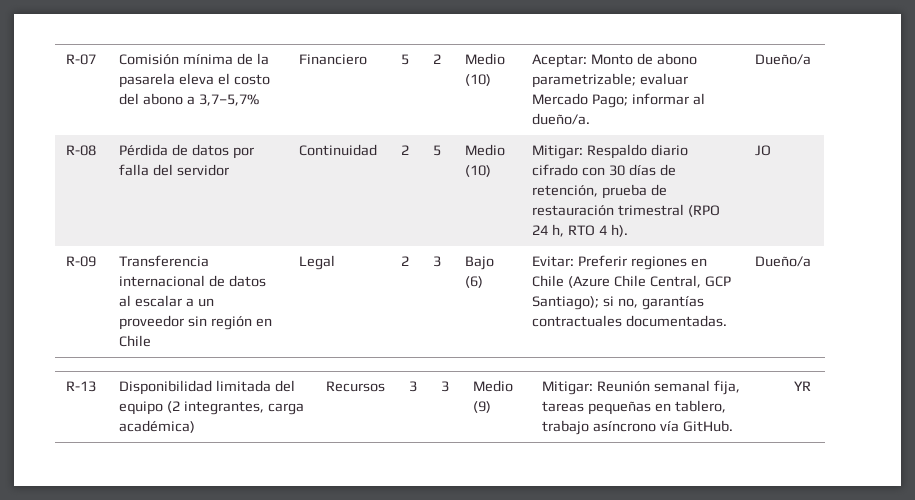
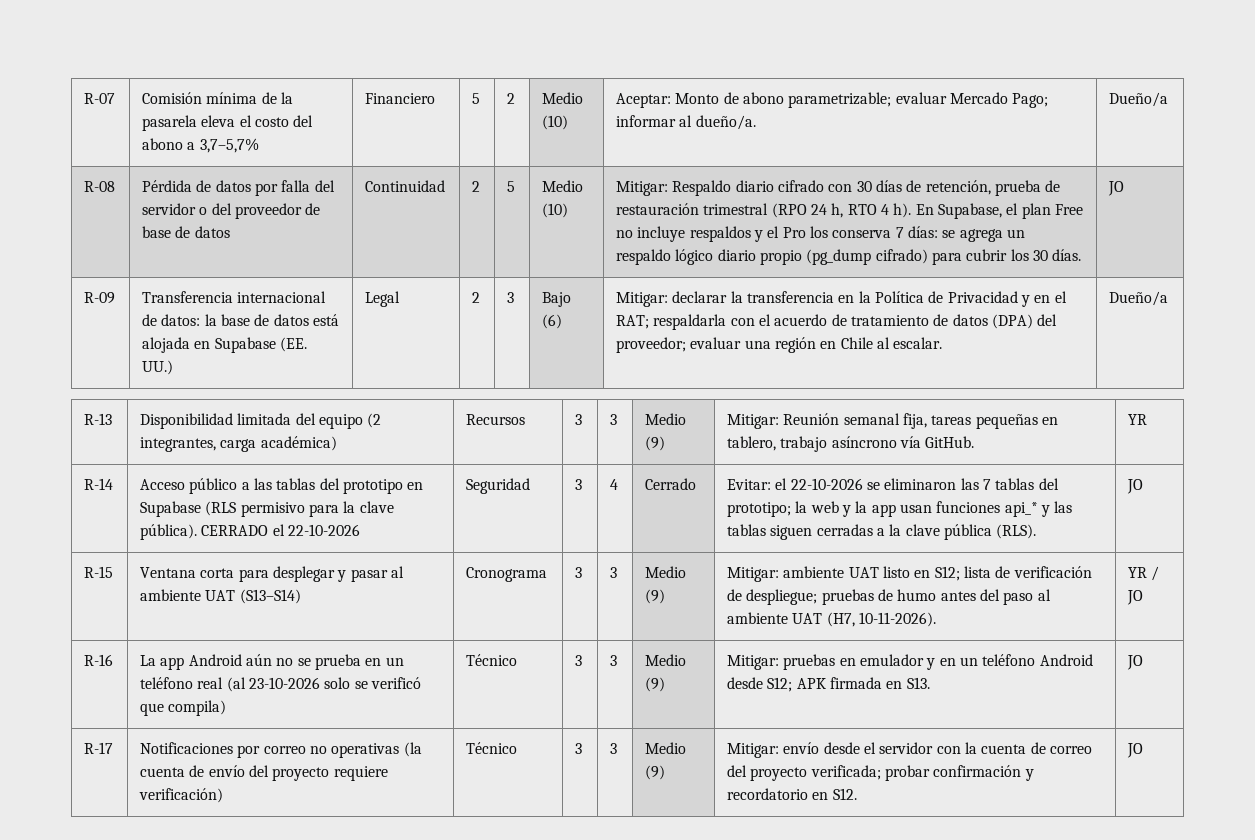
- Pérdida de datos por falla del servidor
+ Pérdida de datos por falla del servidor o del proveedor de base de datos
+ En Supabase, el plan Free no incluye respaldos y el Pro los conserva 7 días: se agrega un respaldo lógico diario propio (pg_dump cifrado) para cubrir los 30 días.
- Transferencia internacional de datos al escalar a un proveedor sin región en Chile
+ Transferencia internacional de datos: la base de datos está alojada en Supabase (EE. UU.)
- Evitar: Preferir regiones en Chile (Azure Chile Central, GCP Santiago); si no, garantías contractuales documentadas.
+ Mitigar: declarar la transferencia en la Política de Privacidad y en el RAT; respaldarla con el acuerdo de tratamiento de datos (DPA) del proveedor; evaluar una región en Chile al escalar.
+ R-14 | Acceso público a las tablas del prototipo en Supabase (RLS permisivo para la clave pública). CERRADO el 22-10-2026 | Seguridad | 3 | 4 | Cerrado | Evitar: el 22-10-2026 se eliminaron las 7 tablas del prototipo; la web y la app usan funciones api_* y las tablas siguen cerradas a la clave pública (RLS). | JO
+ R-15 | Ventana corta para desplegar y pasar al ambiente UAT (S13–S14) | Cronograma | 3 | 3 | Medio (9) | Mitigar: ambiente UAT listo en S12; lista de verificación de despliegue; pruebas de humo antes del paso al ambiente UAT (H7, 10-11-2026). | YR / JO
+ R-16 | La app Android aún no se prueba en un teléfono real (al 23-10-2026 solo se verificó que compila) | Técnico | 3 | 3 | Medio (9) | Mitigar: pruebas en emulador y en un teléfono Android desde S12; APK firmada en S13. | JO
+ R-17 | Notificaciones por correo no operativas (la cuenta de envío del proyecto requiere verificación) | Técnico | 3 | 3 | Medio (9) | Mitigar: envío desde el servidor con la cuenta de correo del proyecto verificada; probar confirmación y recordatorio en S12. | JO

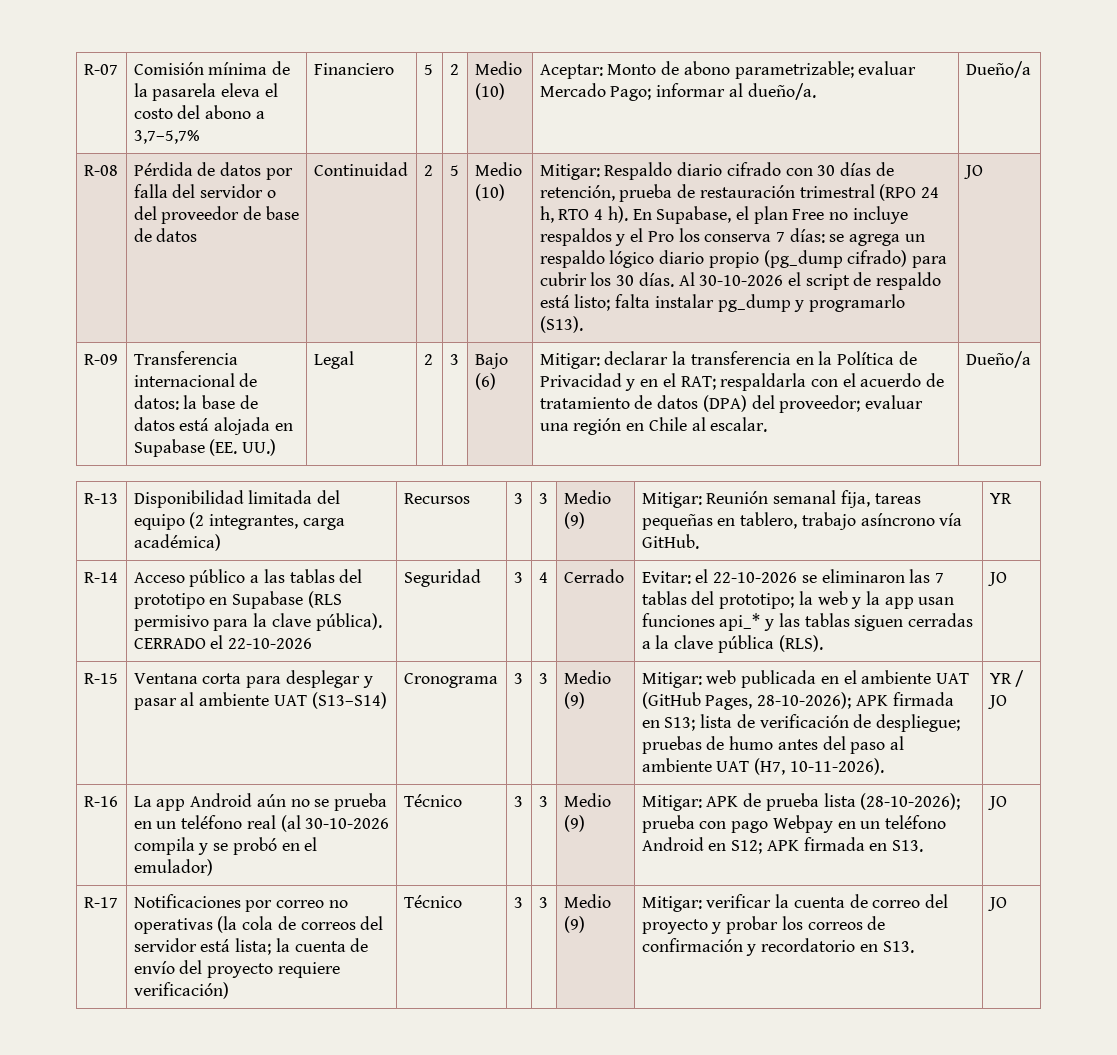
+ Al 30-10-2026 el script de respaldo está listo; falta instalar pg_dump y programarlo (S13).
- Mitigar: ambiente UAT listo en S12; lista de verificación de despliegue; pruebas de humo antes del paso al ambiente UAT (H7, 10-11-2026).
+ Mitigar: web publicada en el ambiente UAT (GitHub Pages, 28-10-2026); APK firmada en S13; lista de verificación de despliegue; pruebas de humo antes del paso al ambiente UAT (H7, 10-11-2026).
- La app Android aún no se prueba en un teléfono real (al 23-10-2026 solo se verificó que compila) | Técnico | 3 | 3 | Medio (9) | Mitigar: pruebas en emulador y en un teléfono Android desde S12; APK firmada en S13.
+ La app Android aún no se prueba en un teléfono real (al 30-10-2026 compila y se probó en el emulador) | Técnico | 3 | 3 | Medio (9) | Mitigar: APK de prueba lista (28-10-2026); prueba con pago Webpay en un teléfono Android en S12; APK firmada en S13.
- Notificaciones por correo no operativas (la cuenta de envío del proyecto requiere verificación)
+ Notificaciones por correo no operativas (la cola de correos del servidor está lista; la cuenta de envío del proyecto requiere verificación)
- Mitigar: envío desde el servidor con la cuenta de correo del proyecto verificada; probar confirmación y recordatorio en S12.
+ Mitigar: verificar la cuenta de correo del proyecto y probar los correos de confirmación y recordatorio en S13.

